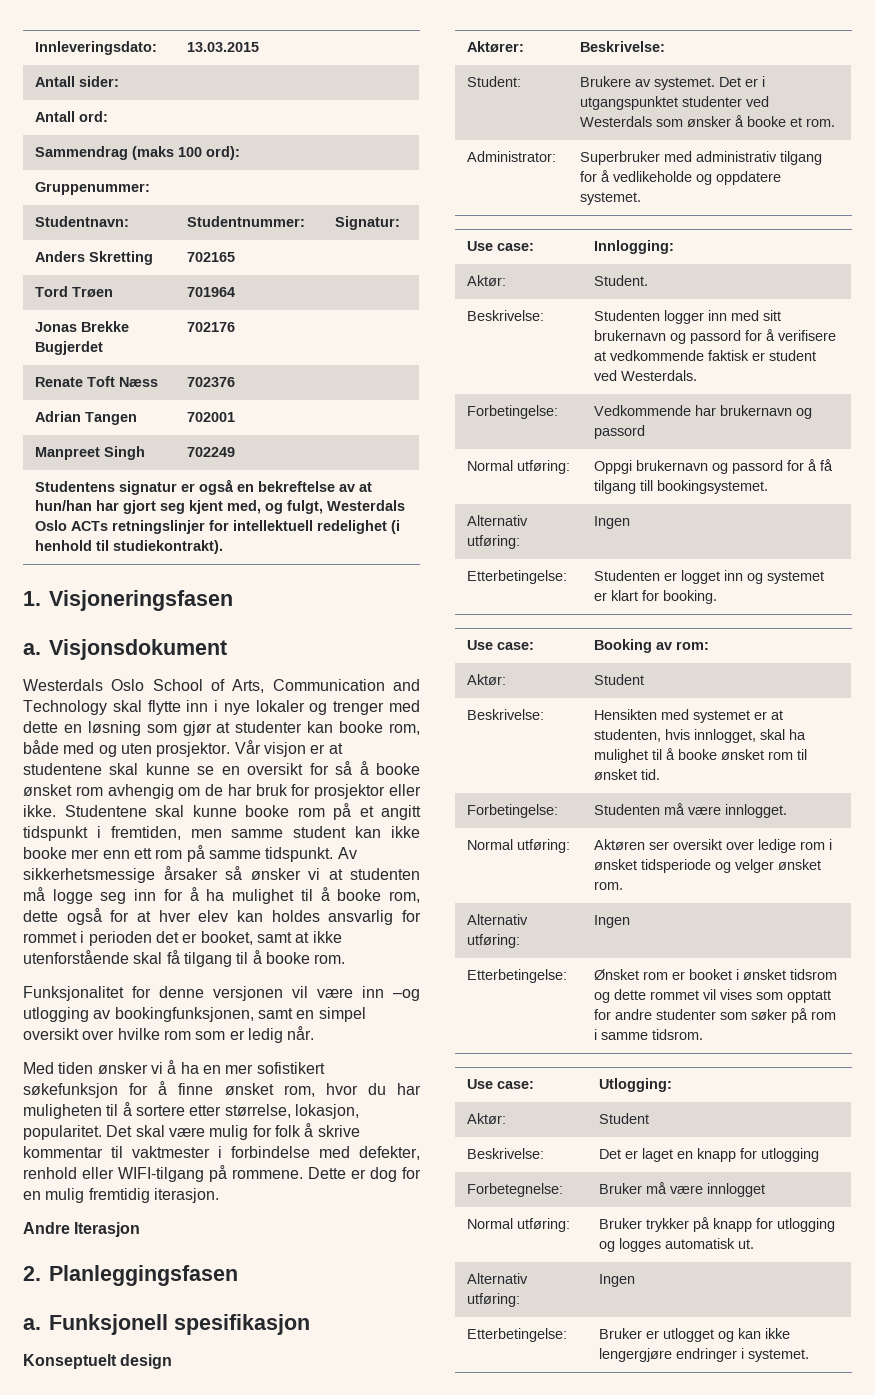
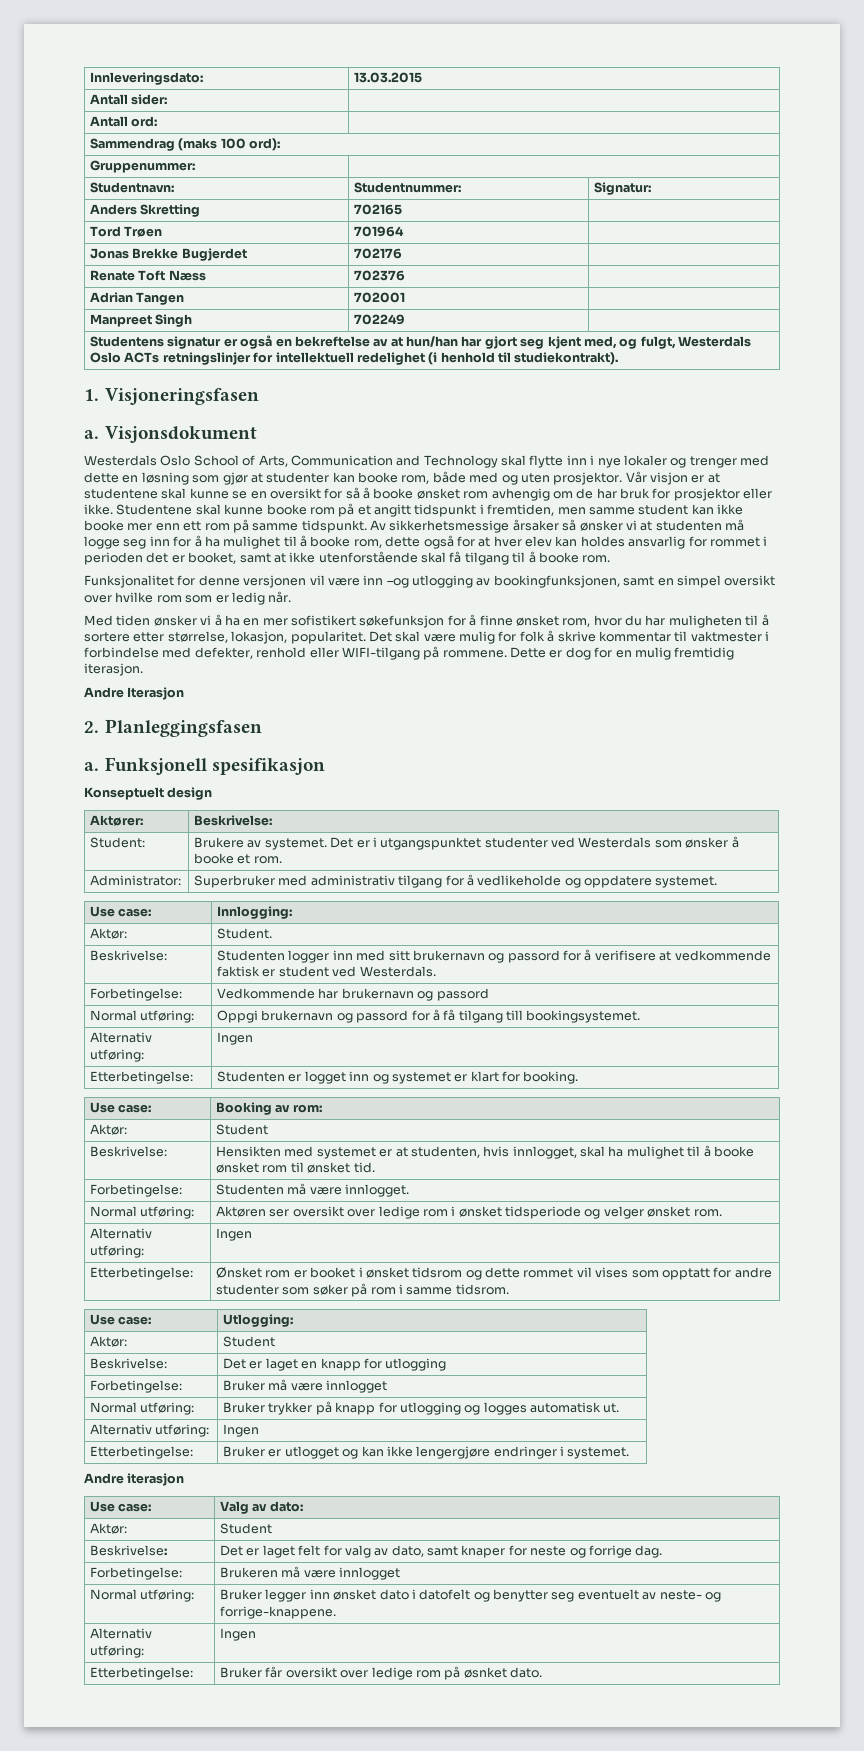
- Forbetegnelse: | Bruker må være innlogget
+ Forbetingelse: | Bruker må være innlogget
+ Andre iterasjon
+ Use case: | Valg av dato:
+ Aktør: | Student
+ Beskrivelse: | Det er laget felt for valg av dato, samt knaper for neste og forrige dag.
+ Forbetingelse: | Brukeren må være innlogget
+ Normal utføring: | Bruker legger inn ønsket dato i datofelt og benytter seg eventuelt av neste- og forrige-knappene.
+ Alternativ utføring: | Ingen
+ Etterbetingelse: | Bruker får oversikt over ledige rom på øsnket dato.

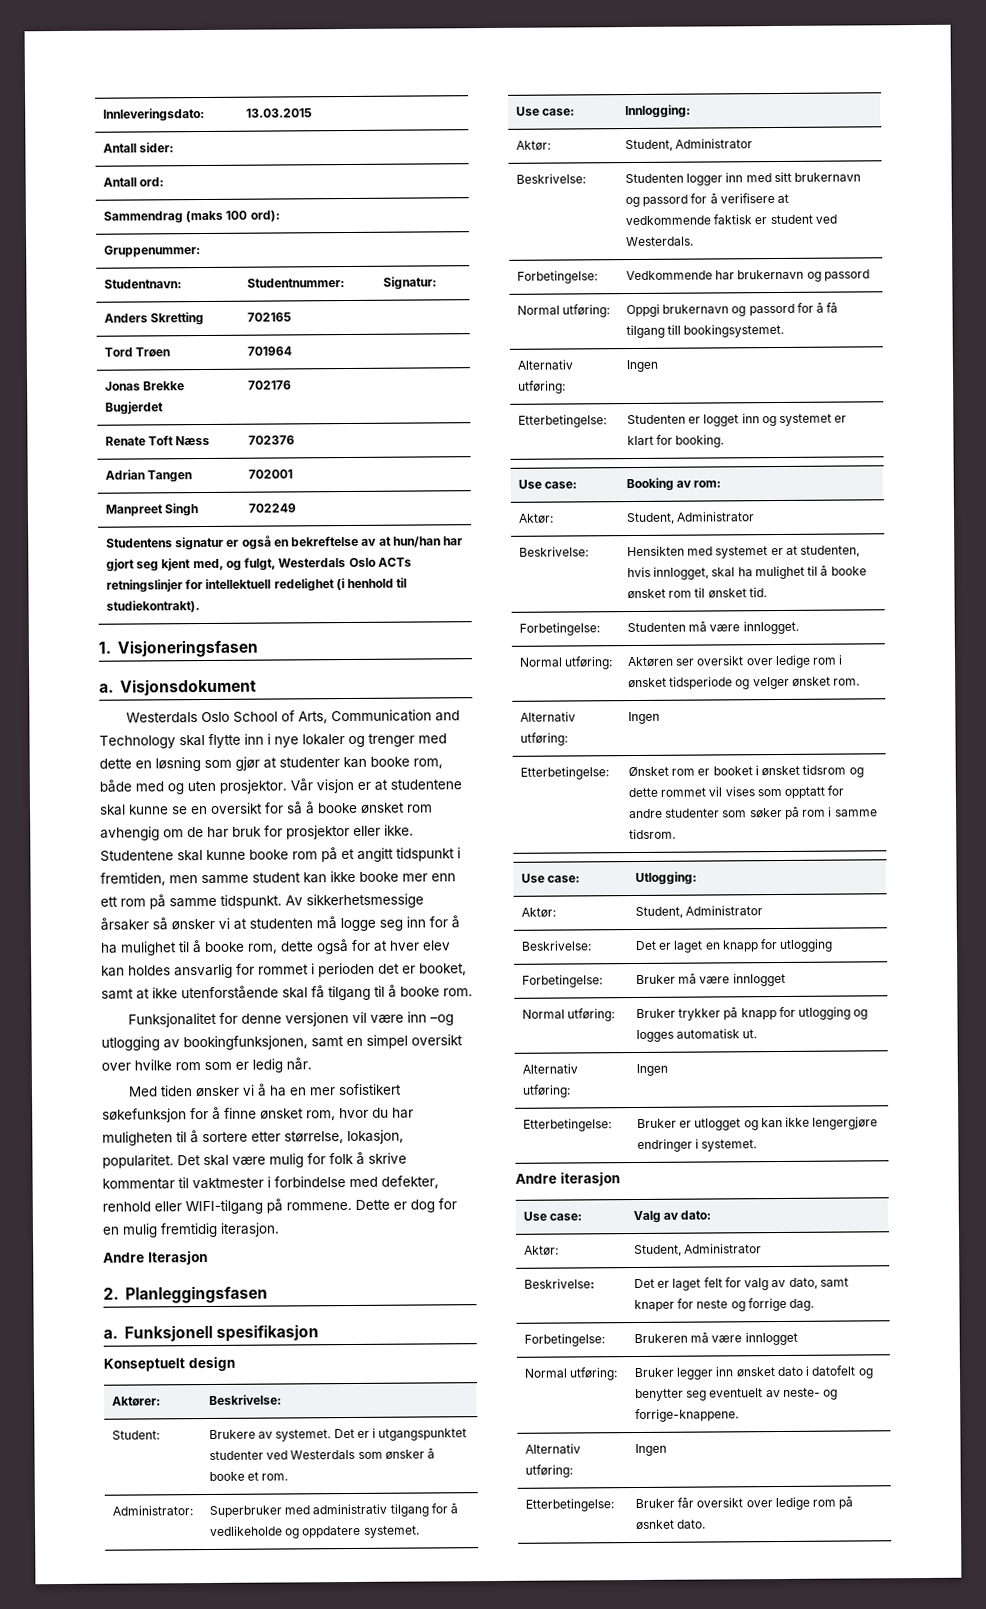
  Use case: | Innlogging:
- Aktør: | Student.
+ Aktør: | Student, Administrator
  Use case: | Booking av rom:
- Aktør: | Student
+ Aktør: | Student, Administrator
  Use case: | Utlogging:
- Aktør: | Student
+ Aktør: | Student, Administrator
  Use case: | Valg av dato:
- Aktør: | Student
+ Aktør: | Student, Administrator

